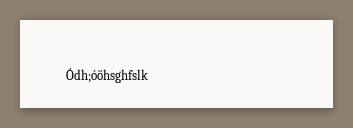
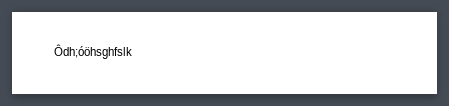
- Ódh;óöhsghfslk
+ Ôdh;óöhsghfslk

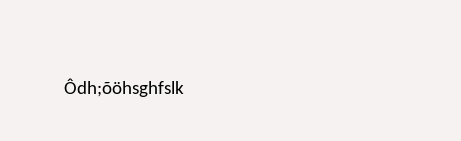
- Ôdh;óöhsghfslk
+ Ôdh;õöhsghfslk

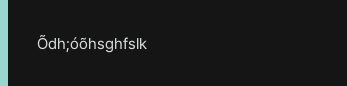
- Ôdh;õöhsghfslk
+ Õdh;óõhsghfslk

